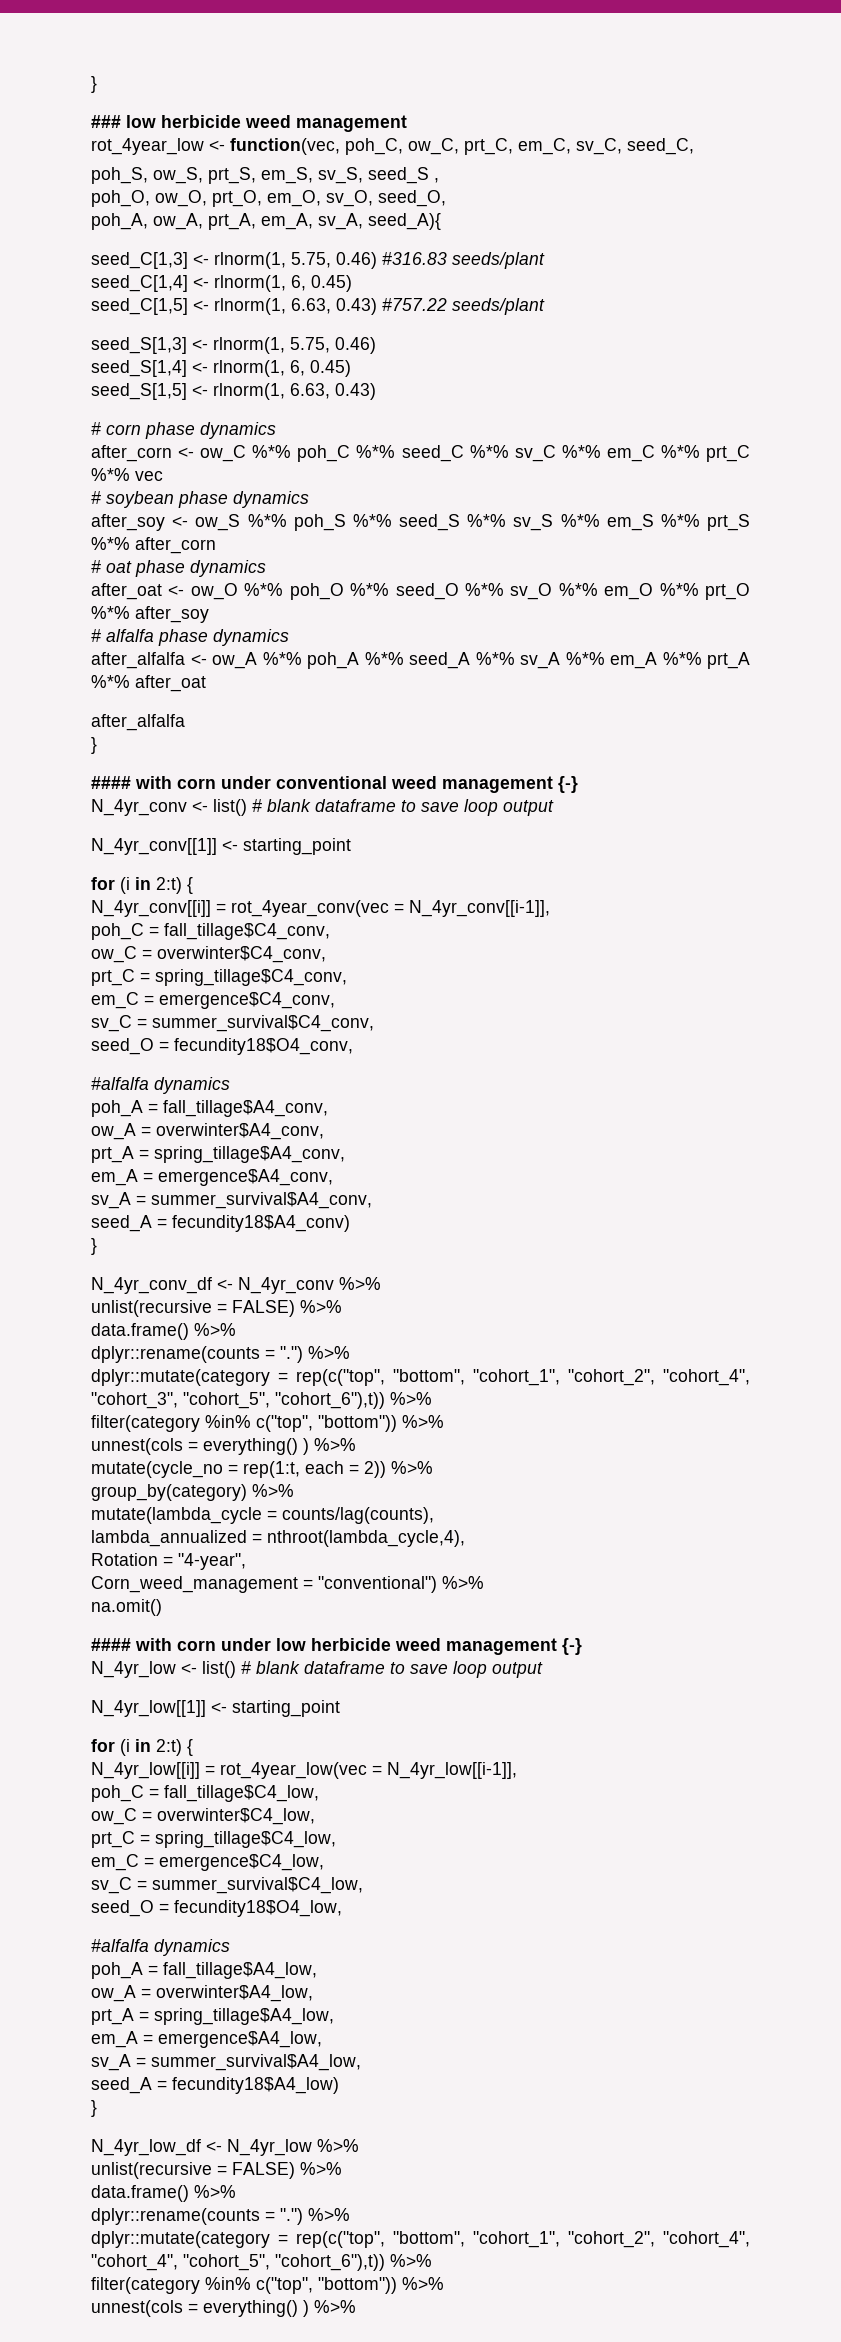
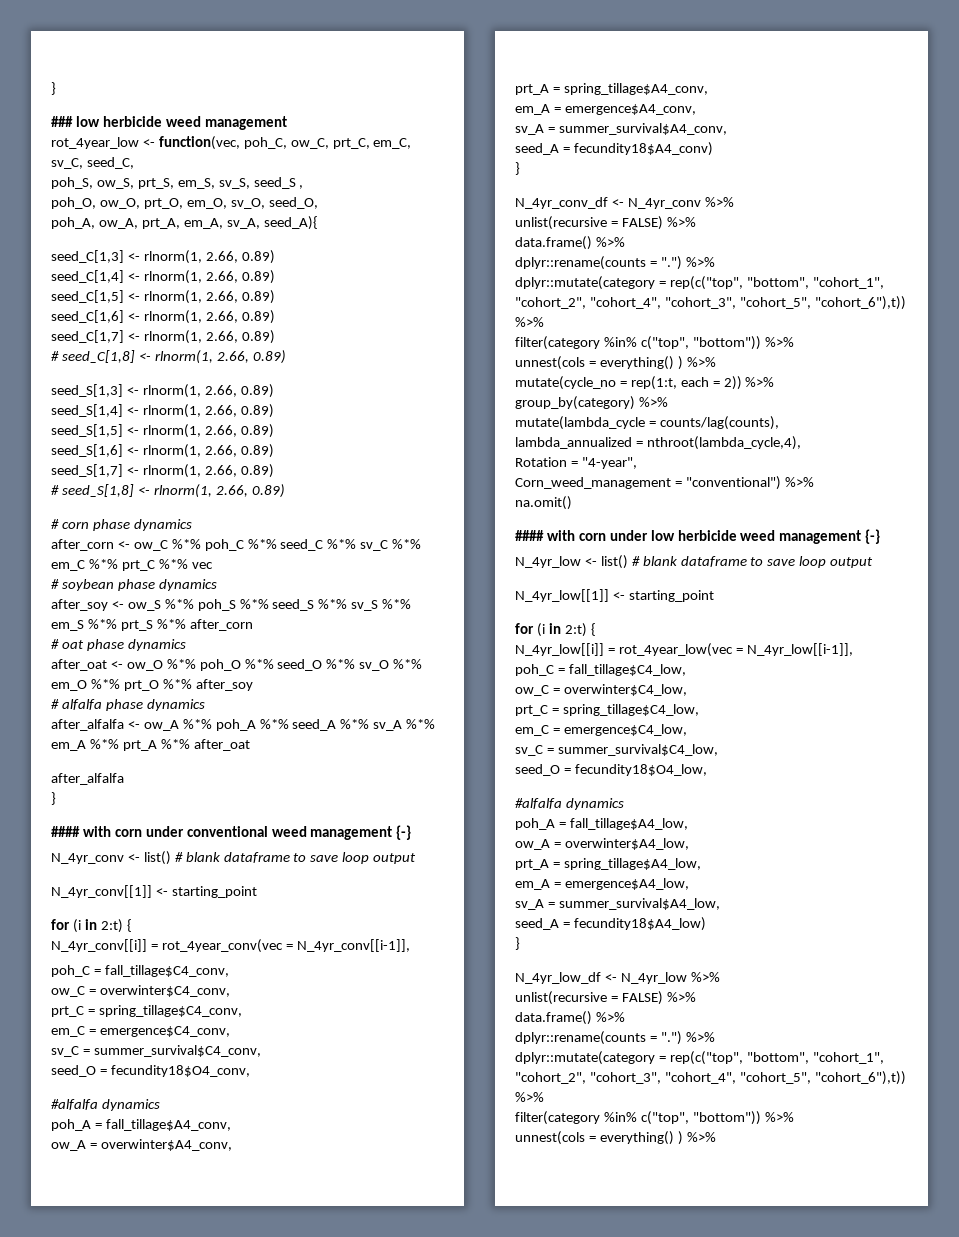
- seed_C[1,3] <- rlnorm(1, 5.75, 0.46) #316.83 seeds/plant
+ seed_C[1,3] <- rlnorm(1, 2.66, 0.89)
- seed_C[1,4] <- rlnorm(1, 6, 0.45)
+ seed_C[1,4] <- rlnorm(1, 2.66, 0.89)
- seed_C[1,5] <- rlnorm(1, 6.63, 0.43) #757.22 seeds/plant
+ seed_C[1,5] <- rlnorm(1, 2.66, 0.89)
+ seed_C[1,6] <- rlnorm(1, 2.66, 0.89)
+ seed_C[1,7] <- rlnorm(1, 2.66, 0.89)
+ # seed_C[1,8] <- rlnorm(1, 2.66, 0.89)
- seed_S[1,3] <- rlnorm(1, 5.75, 0.46)
+ seed_S[1,3] <- rlnorm(1, 2.66, 0.89)
- seed_S[1,4] <- rlnorm(1, 6, 0.45)
+ seed_S[1,4] <- rlnorm(1, 2.66, 0.89)
- seed_S[1,5] <- rlnorm(1, 6.63, 0.43)
+ seed_S[1,5] <- rlnorm(1, 2.66, 0.89)
+ seed_S[1,6] <- rlnorm(1, 2.66, 0.89)
+ seed_S[1,7] <- rlnorm(1, 2.66, 0.89)
+ # seed_S[1,8] <- rlnorm(1, 2.66, 0.89)
- dplyr::mutate(category = rep(c("top", "bottom", "cohort_1", "cohort_2", "cohort_4", "cohort_4", "cohort_5", "cohort_6"),t)) %>%
+ dplyr::mutate(category = rep(c("top", "bottom", "cohort_1", "cohort_2", "cohort_3", "cohort_4", "cohort_5", "cohort_6"),t)) %>%

